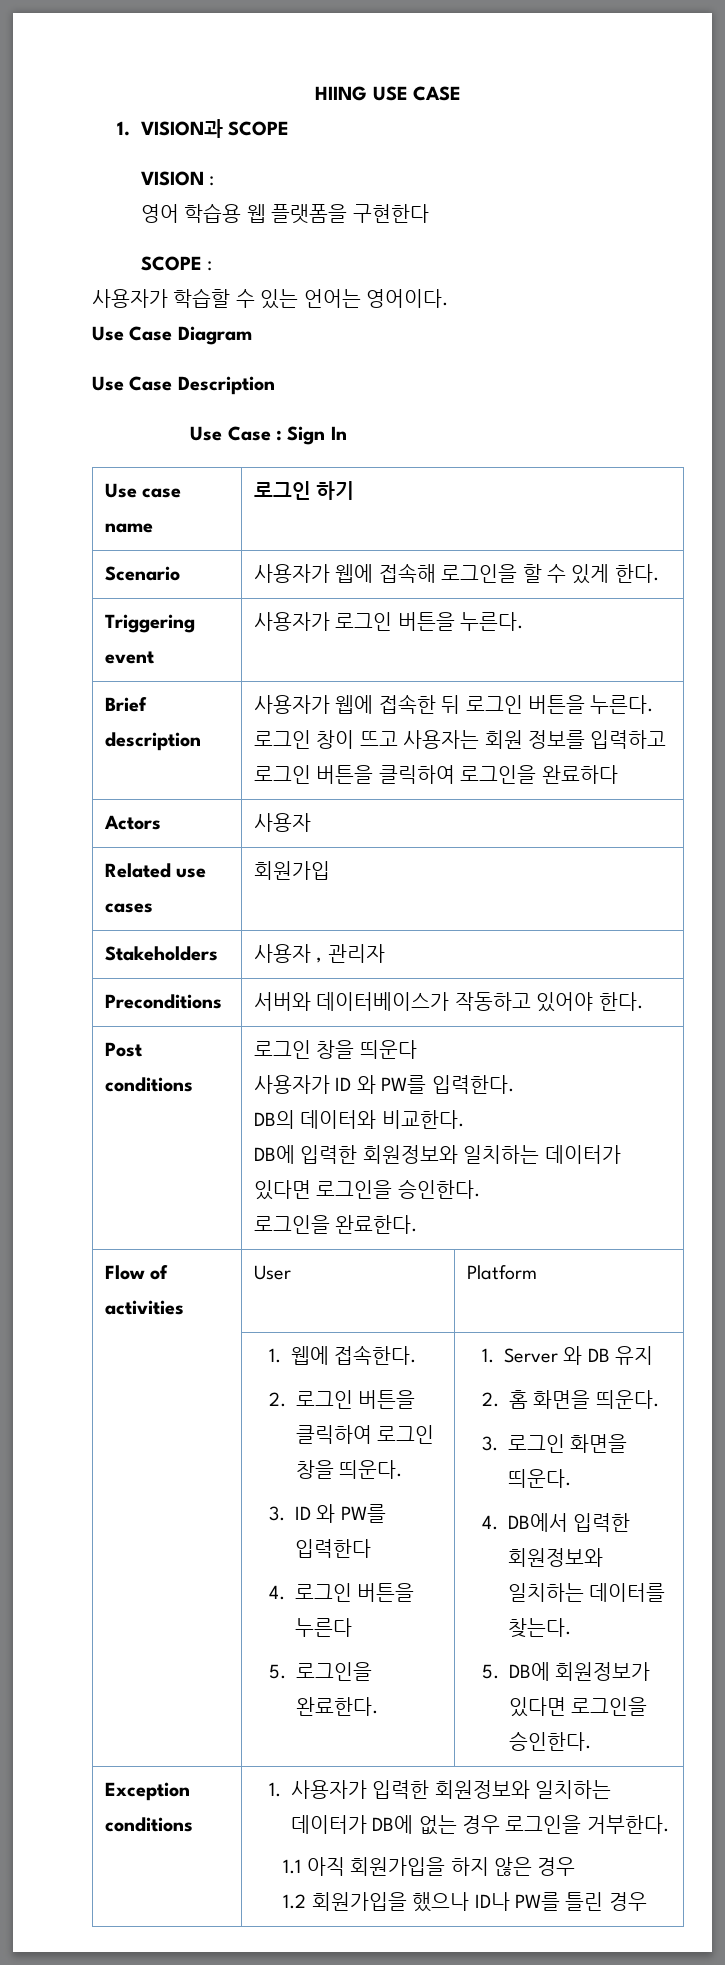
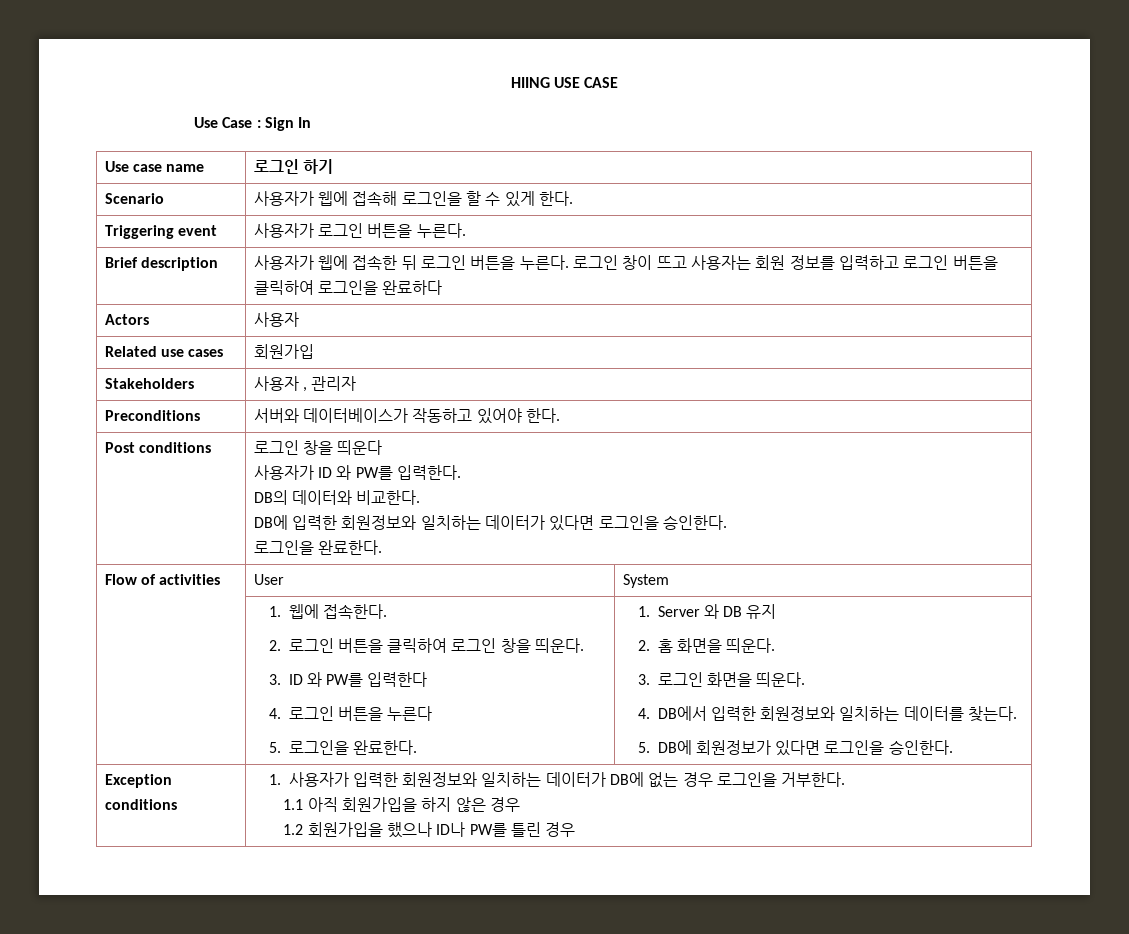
- 1. VISION과 SCOPE
- VISION :
- 영어 학습용 웹 플랫폼을 구현한다
- SCOPE :
- 사용자가 학습할 수 있는 언어는 영어이다.
- Use Case Diagram
- Use Case Description
- Flow of activities | User | Platform
+ Flow of activities | User | System

